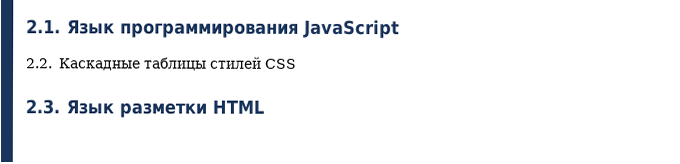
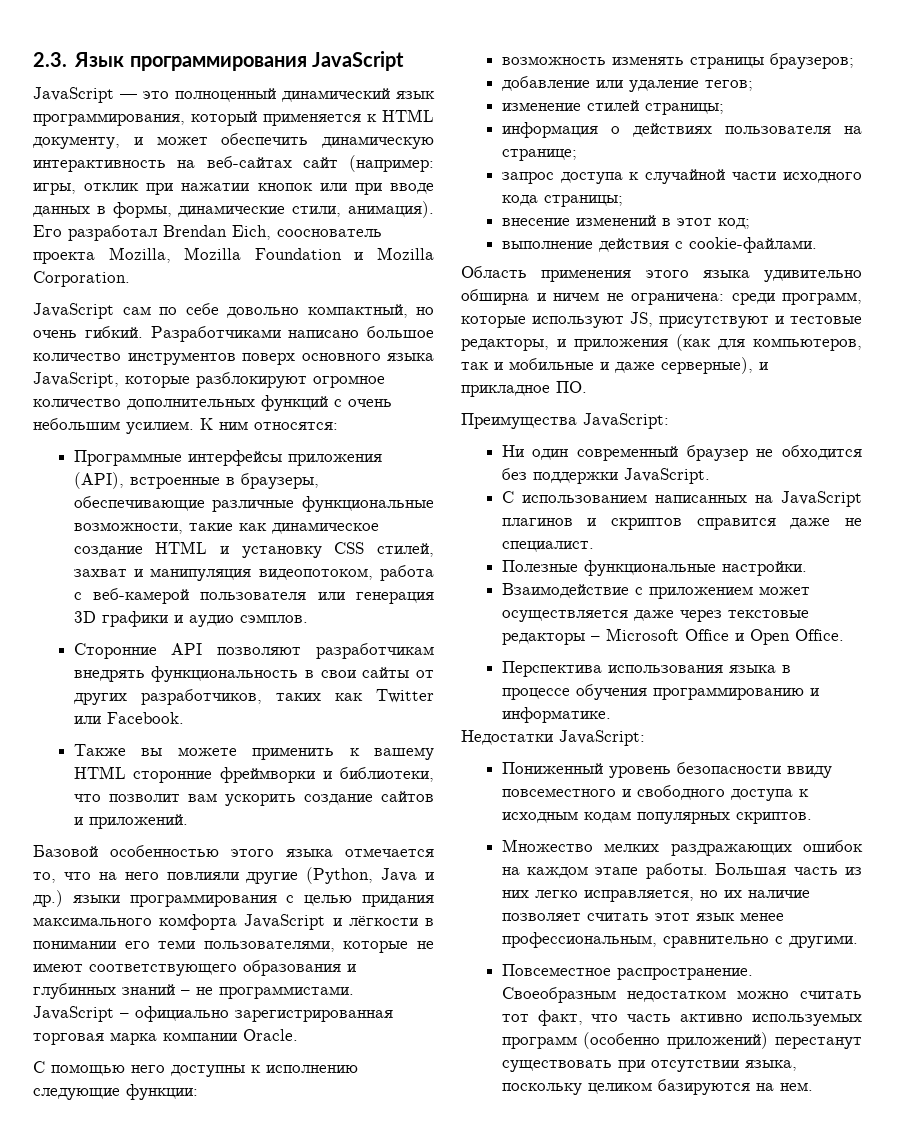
- 2.1. Язык программирования JavaScript
+ 2.3. Язык программирования JavaScript
- 2.2. Каскадные таблицы стилей CSS
- 2.3. Язык разметки HTML
+ JavaScript — это полноценный динамический язык программирования, который применяется к HTML документу, и может обеспечить динамическую интерактивность на веб-сайтах сайт (например: игры, отклик при нажатии кнопок или при вводе данных в формы, динамические стили, анимация). Его разработал Brendan Eich, сооснователь проекта Mozilla, Mozilla Foundation и Mozilla Corporation.
+ JavaScript сам по себе довольно компактный, но очень гибкий. Разработчиками написано большое количество инструментов поверх основного языка JavaScript, которые разблокируют огромное количество дополнительных функций с очень небольшим усилием. К ним относятся:
+ Программные интерфейсы приложения (API), встроенные в браузеры, обеспечивающие различные функциональные возможности, такие как динамическое создание HTML и установку CSS стилей, захват и манипуляция видеопотоком, работа с веб-камерой пользователя или генерация 3D графики и аудио сэмплов.
+ Сторонние API позволяют разработчикам внедрять функциональность в свои сайты от других разработчиков, таких как Twitter или Facebook.
+ Также вы можете применить к вашему HTML сторонние фреймворки и библиотеки, что позволит вам ускорить создание сайтов и приложений.
+ Базовой особенностью этого языка отмечается то, что на него повлияли другие (Python, Java и др.) языки программирования с целью придания максимального комфорта JavaScript и лёгкости в понимании его теми пользователями, которые не имеют соответствующего образования и глубинных знаний – не программистами. JavaScript – официально зарегистрированная торговая марка компании Oracle.
+ С помощью него доступны к исполнению следующие функции:
+ возможность изменять страницы браузеров;
+ добавление или удаление тегов;
+ изменение стилей страницы;
+ информация о действиях пользователя на странице;
+ запрос доступа к случайной части исходного кода страницы;
+ внесение изменений в этот код;
+ выполнение действия с cookie-файлами.
+ Область применения этого языка удивительно обширна и ничем не ограничена: среди программ, которые используют JS, присутствуют и тестовые редакторы, и приложения (как для компьютеров, так и мобильные и даже серверные), и прикладное ПО.
+ Преимущества JavaScript:
+ Ни один современный браузер не обходится без поддержки JavaScript.
+ С использованием написанных на JavaScript плагинов и скриптов справится даже не специалист.
+ Полезные функциональные настройки.
+ Взаимодействие с приложением может осуществляется даже через текстовые редакторы – Microsoft Office и Open Office.
+ Перспектива использования языка в процессе обучения программированию и информатике.
+ Недостатки JavaScript:
+ Пониженный уровень безопасности ввиду повсеместного и свободного доступа к исходным кодам популярных скриптов.
+ Множество мелких раздражающих ошибок на каждом этапе работы. Большая часть из них легко исправляется, но их наличие позволяет считать этот язык менее профессиональным, сравнительно с другими.
+ Повсеместное распространение. Своеобразным недостатком можно считать тот факт, что часть активно используемых программ (особенно приложений) перестанут существовать при отсутствии языка, поскольку целиком базируются на нем.

